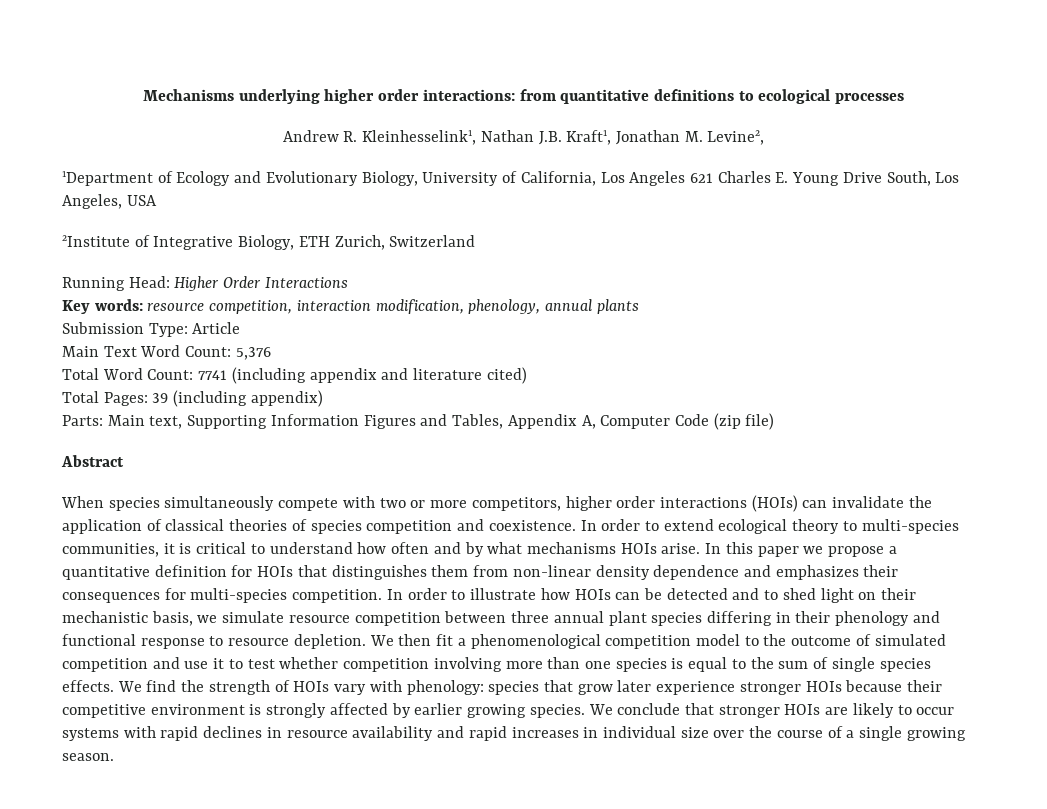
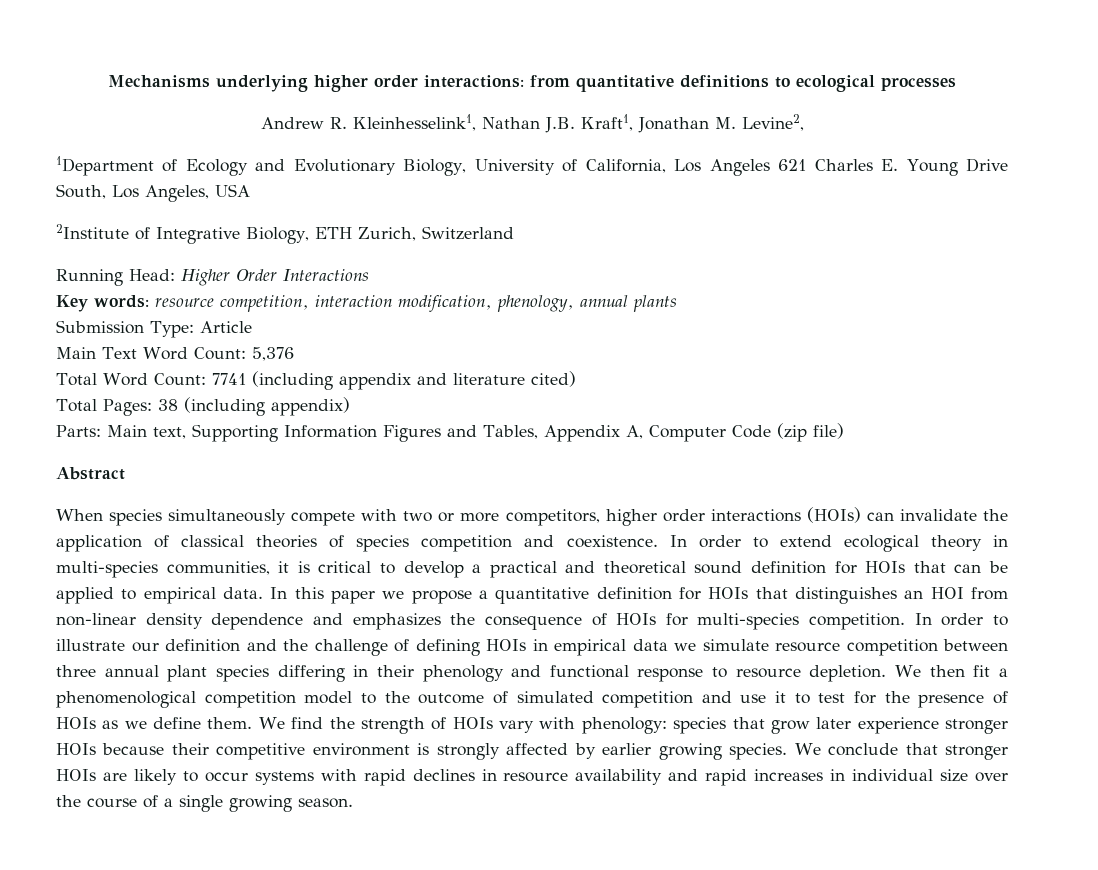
- Total Pages: 39 (including appendix)
+ Total Pages: 38 (including appendix)
- In order to extend ecological theory to multi-species communities, it is critical to understand how often and by what mechanisms HOIs arise.
+ In order to extend ecological theory in multi-species communities, it is critical to develop a practical and theoretical sound definition for HOIs that can be applied to empirical data.
- In this paper we propose a quantitative definition for HOIs that distinguishes them from non-linear density dependence and emphasizes their consequences for multi-species competition.
+ In this paper we propose a quantitative definition for HOIs that distinguishes an HOI from non-linear density dependence and emphasizes the consequence of HOIs for multi-species competition.
- In order to illustrate how HOIs can be detected and to shed light on their mechanistic basis, we simulate resource competition between three annual plant species differing in their phenology and functional response to resource depletion.
+ In order to illustrate our definition and the challenge of defining HOIs in empirical data we simulate resource competition between three annual plant species differing in their phenology and functional response to resource depletion.
- We then fit a phenomenological competition model to the outcome of simulated competition and use it to test whether competition involving more than one species is equal to the sum of single species effects.
+ We then fit a phenomenological competition model to the outcome of simulated competition and use it to test for the presence of HOIs as we define them.

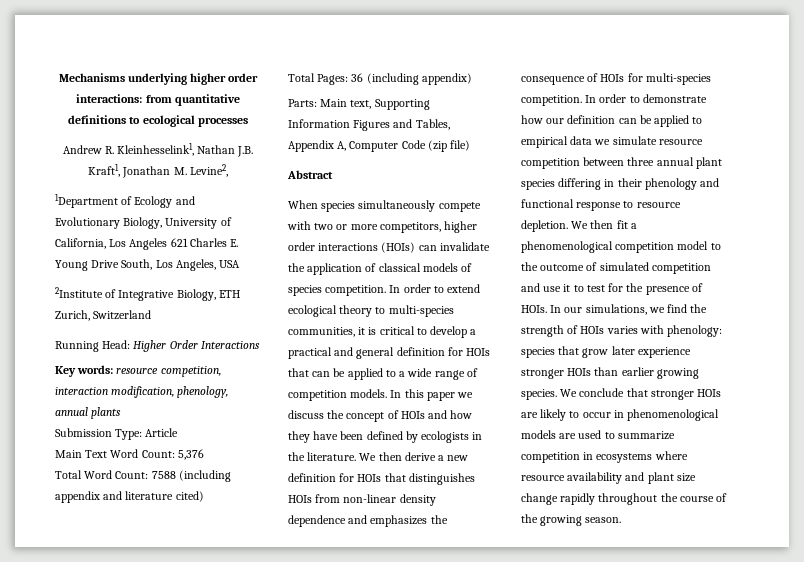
- Total Word Count: 7741 (including appendix and literature cited)
+ Total Word Count: 7588 (including appendix and literature cited)
- Total Pages: 38 (including appendix)
+ Total Pages: 36 (including appendix)
- When species simultaneously compete with two or more competitors, higher order interactions (HOIs) can invalidate the application of classical theories of species competition and coexistence.
+ When species simultaneously compete with two or more competitors, higher order interactions (HOIs) can invalidate the application of classical models of species competition.
- In order to extend ecological theory in multi-species communities, it is critical to develop a practical and theoretical sound definition for HOIs that can be applied to empirical data. In this paper we propose a quantitative definition for HOIs that distinguishes an HOI from non-linear density dependence and emphasizes the consequence of HOIs for multi-species competition.
+ In order to extend ecological theory to multi-species communities, it is critical to develop a practical and general definition for HOIs that can be applied to a wide range of competition models. In this paper we discuss the concept of HOIs and how they have been defined by ecologists in the literature. We then derive a new definition for HOIs that distinguishes HOIs from non-linear density dependence and emphasizes the consequence of HOIs for multi-species competition.
- In order to illustrate our definition and the challenge of defining HOIs in empirical data we simulate resource competition between three annual plant species differing in their phenology and functional response to resource depletion.
+ In order to demonstrate how our definition can be applied to empirical data we simulate resource competition between three annual plant species differing in their phenology and functional response to resource depletion.
- We then fit a phenomenological competition model to the outcome of simulated competition and use it to test for the presence of HOIs as we define them. We find the strength of HOIs vary with phenology: species that grow later experience stronger HOIs because their competitive environment is strongly affected by earlier growing species.
+ We then fit a phenomenological competition model to the outcome of simulated competition and use it to test for the presence of HOIs. In our simulations, we find the strength of HOIs varies with phenology: species that grow later experience stronger HOIs than earlier growing species.
- We conclude that stronger HOIs are likely to occur systems with rapid declines in resource availability and rapid increases in individual size over the course of a single growing season.
+ We conclude that stronger HOIs are likely to occur in phenomenological models are used to summarize competition in ecosystems where resource availability and plant size change rapidly throughout the course of the growing season.

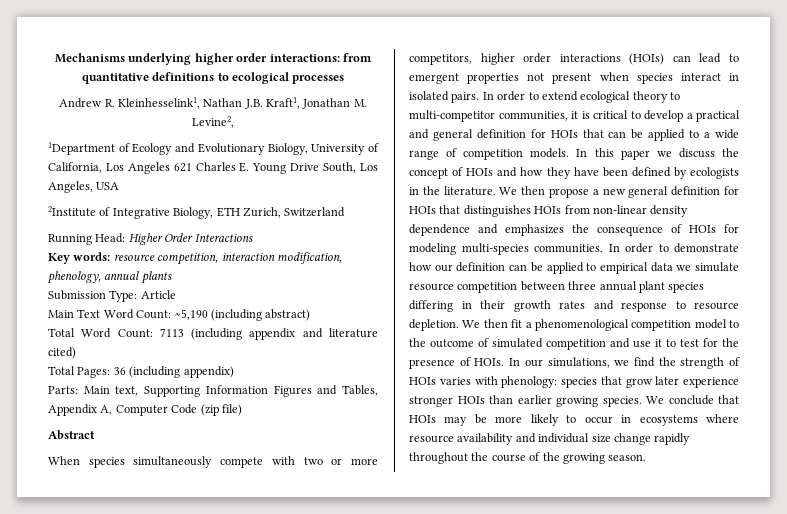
- Main Text Word Count: 5,376
+ Main Text Word Count: ~5,190 (including abstract)
- Total Word Count: 7588 (including appendix and literature cited)
+ Total Word Count: 7113 (including appendix and literature cited)
- When species simultaneously compete with two or more competitors, higher order interactions (HOIs) can invalidate the application of classical models of species competition.
+ When species simultaneously compete with two or more competitors, higher order interactions (HOIs) can lead to emergent properties not present when species interact in isolated pairs.
- In order to extend ecological theory to multi-species communities, it is critical to develop a practical and general definition for HOIs that can be applied to a wide range of competition models.
+ In order to extend ecological theory to multi-competitor communities, it is critical to develop a practical and general definition for HOIs that can be applied to a wide range of competition models.
- We then derive a new definition for HOIs that distinguishes HOIs from non-linear density dependence and emphasizes the consequence of HOIs for multi-species competition.
+ We then propose a new general definition for HOIs that distinguishes HOIs from non-linear density dependence and emphasizes the consequence of HOIs for modeling multi-species communities.
- In order to demonstrate how our definition can be applied to empirical data we simulate resource competition between three annual plant species differing in their phenology and functional response to resource depletion.
+ In order to demonstrate how our definition can be applied to empirical data we simulate resource competition between three annual plant species differing in their growth rates and response to resource depletion.
- We conclude that stronger HOIs are likely to occur in phenomenological models are used to summarize competition in ecosystems where resource availability and plant size change rapidly throughout the course of the growing season.
+ We conclude that HOIs may be more likely to occur in ecosystems where resource availability and individual size change rapidly throughout the course of the growing season.

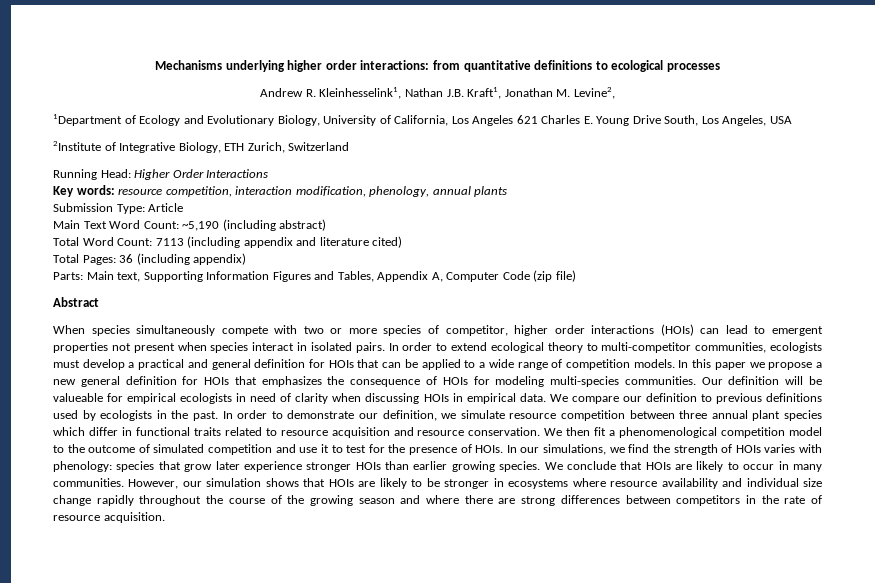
- When species simultaneously compete with two or more competitors, higher order interactions (HOIs) can lead to emergent properties not present when species interact in isolated pairs.
+ When species simultaneously compete with two or more species of competitor, higher order interactions (HOIs) can lead to emergent properties not present when species interact in isolated pairs.
- In order to extend ecological theory to multi-competitor communities, it is critical to develop a practical and general definition for HOIs that can be applied to a wide range of competition models.
+ In order to extend ecological theory to multi-competitor communities, ecologists must develop a practical and general definition for HOIs that can be applied to a wide range of competition models.
- In this paper we discuss the concept of HOIs and how they have been defined by ecologists in the literature. We then propose a new general definition for HOIs that distinguishes HOIs from non-linear density dependence and emphasizes the consequence of HOIs for modeling multi-species communities.
+ In this paper we propose a new general definition for HOIs that emphasizes the consequence of HOIs for modeling multi-species communities.
- In order to demonstrate how our definition can be applied to empirical data we simulate resource competition between three annual plant species differing in their growth rates and response to resource depletion.
+ Our definition will be valueable for empirical ecologists in need of clarity when discussing HOIs in empirical data. We compare our definition to previous definitions used by ecologists in the past. In order to demonstrate our definition, we simulate resource competition between three annual plant species which differ in functional traits related to resource acquisition and resource conservation.
- We conclude that HOIs may be more likely to occur in ecosystems where resource availability and individual size change rapidly throughout the course of the growing season.
+ We conclude that HOIs are likely to occur in many communities. However, our simulation shows that HOIs are likely to be stronger in ecosystems where resource availability and individual size change rapidly throughout the course of the growing season and where there are strong differences between competitors in the rate of resource acquisition.

